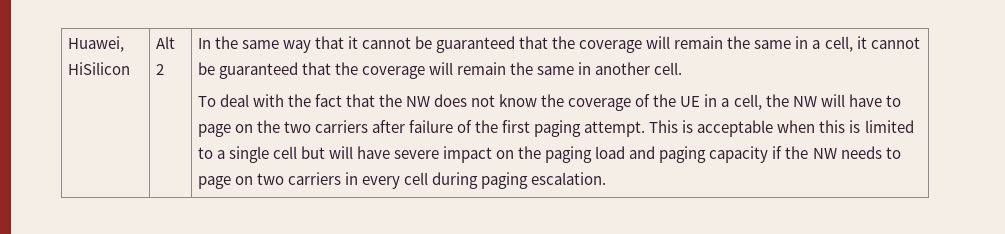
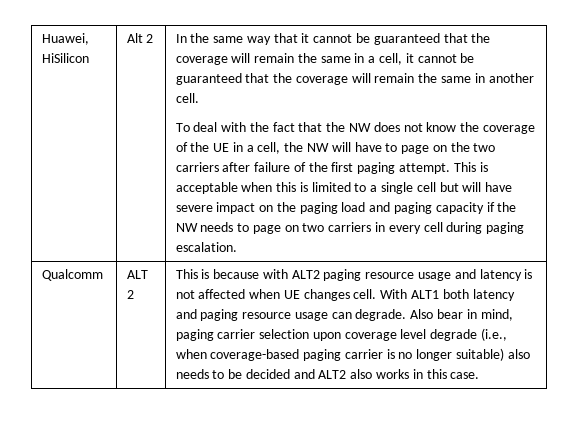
+ Qualcomm | ALT 2 | This is because with ALT2 paging resource usage and latency is not affected when UE changes cell. With ALT1 both latency and paging resource usage can degrade. Also bear in mind, paging carrier selection upon coverage level degrade (i.e., when coverage-based paging carrier is no longer suitable) also needs to be decided and ALT2 also works in this case.

